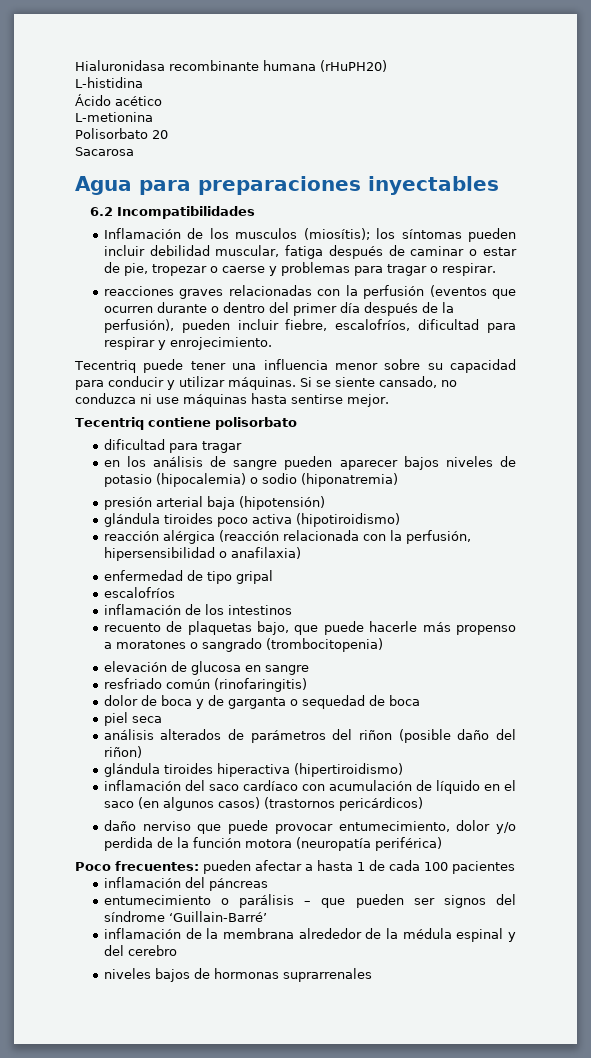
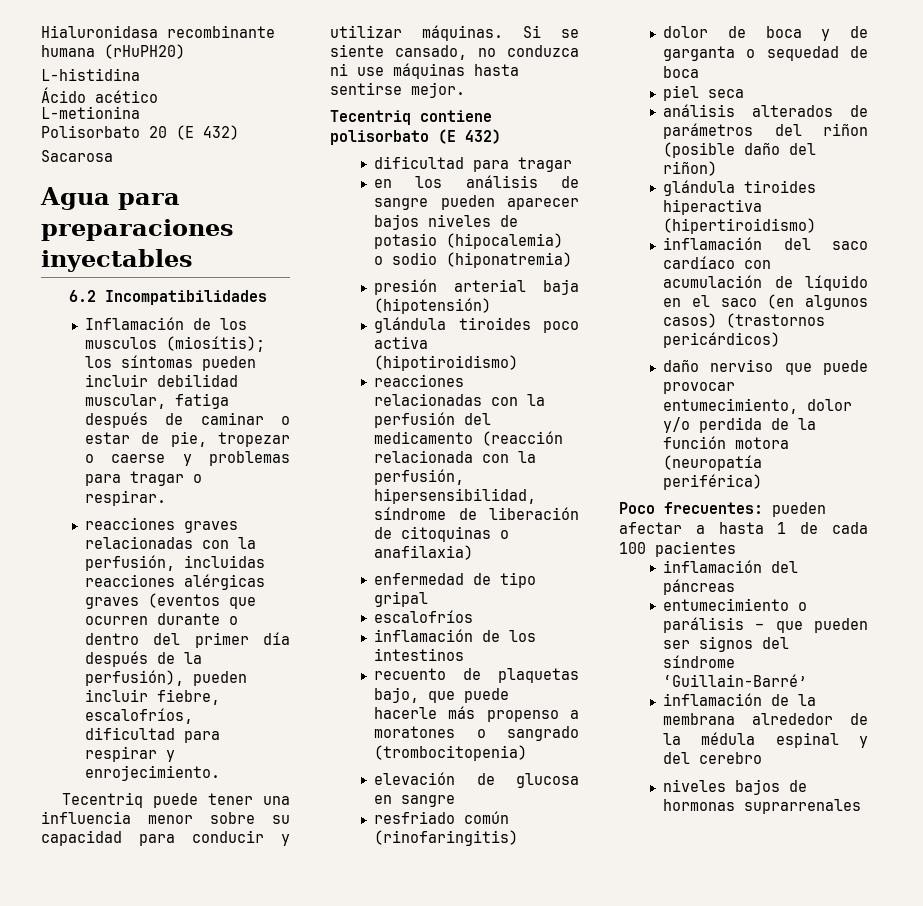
- Polisorbato 20
+ Polisorbato 20 (E 432)
- reacciones graves relacionadas con la perfusión (eventos que ocurren durante o dentro del primer día después de la perfusión), pueden incluir fiebre, escalofríos, dificultad para respirar y enrojecimiento.
+ reacciones graves relacionadas con la perfusión, incluidas reacciones alérgicas graves (eventos que ocurren durante o dentro del primer día después de la perfusión), pueden incluir fiebre, escalofríos, dificultad para respirar y enrojecimiento.
- Tecentriq contiene polisorbato
+ Tecentriq contiene polisorbato (E 432)
- reacción alérgica (reacción relacionada con la perfusión, hipersensibilidad o anafilaxia)
+ reacciones relacionadas con la perfusión del medicamento (reacción relacionada con la perfusión, hipersensibilidad, síndrome de liberación de citoquinas o anafilaxia)

